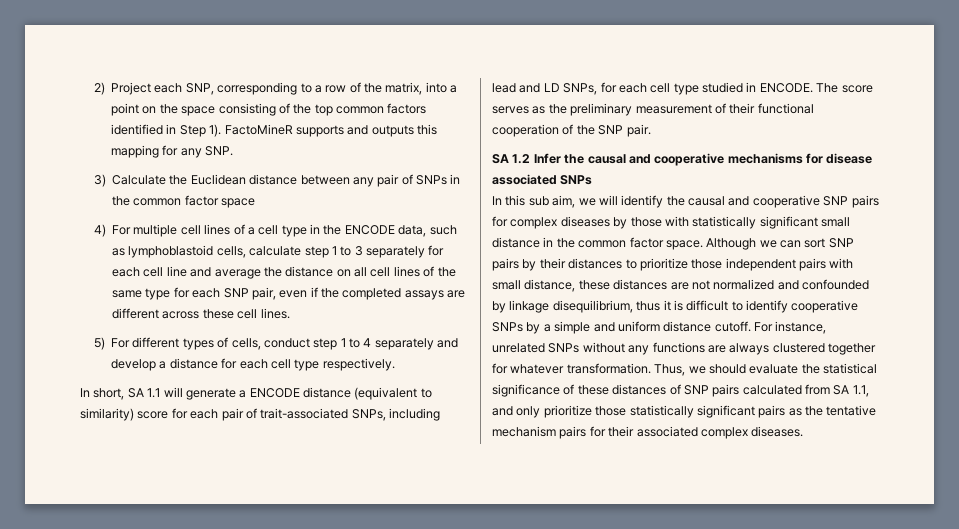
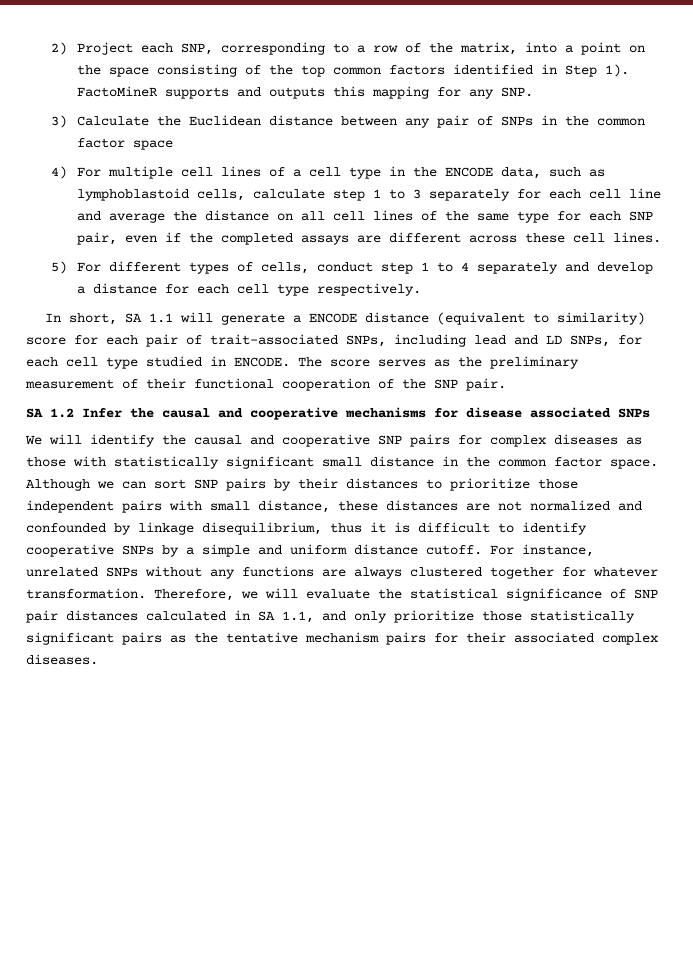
- In this sub aim, we will identify the causal and cooperative SNP pairs for complex diseases by those with statistically significant small distance in the common factor space.
+ We will identify the causal and cooperative SNP pairs for complex diseases as those with statistically significant small distance in the common factor space.
- Thus, we should evaluate the statistical significance of these distances of SNP pairs calculated from SA 1.1, and only prioritize those statistically significant pairs as the tentative mechanism pairs for their associated complex diseases.
+ Therefore, we will evaluate the statistical significance of SNP pair distances calculated in SA 1.1, and only prioritize those statistically significant pairs as the tentative mechanism pairs for their associated complex diseases.

